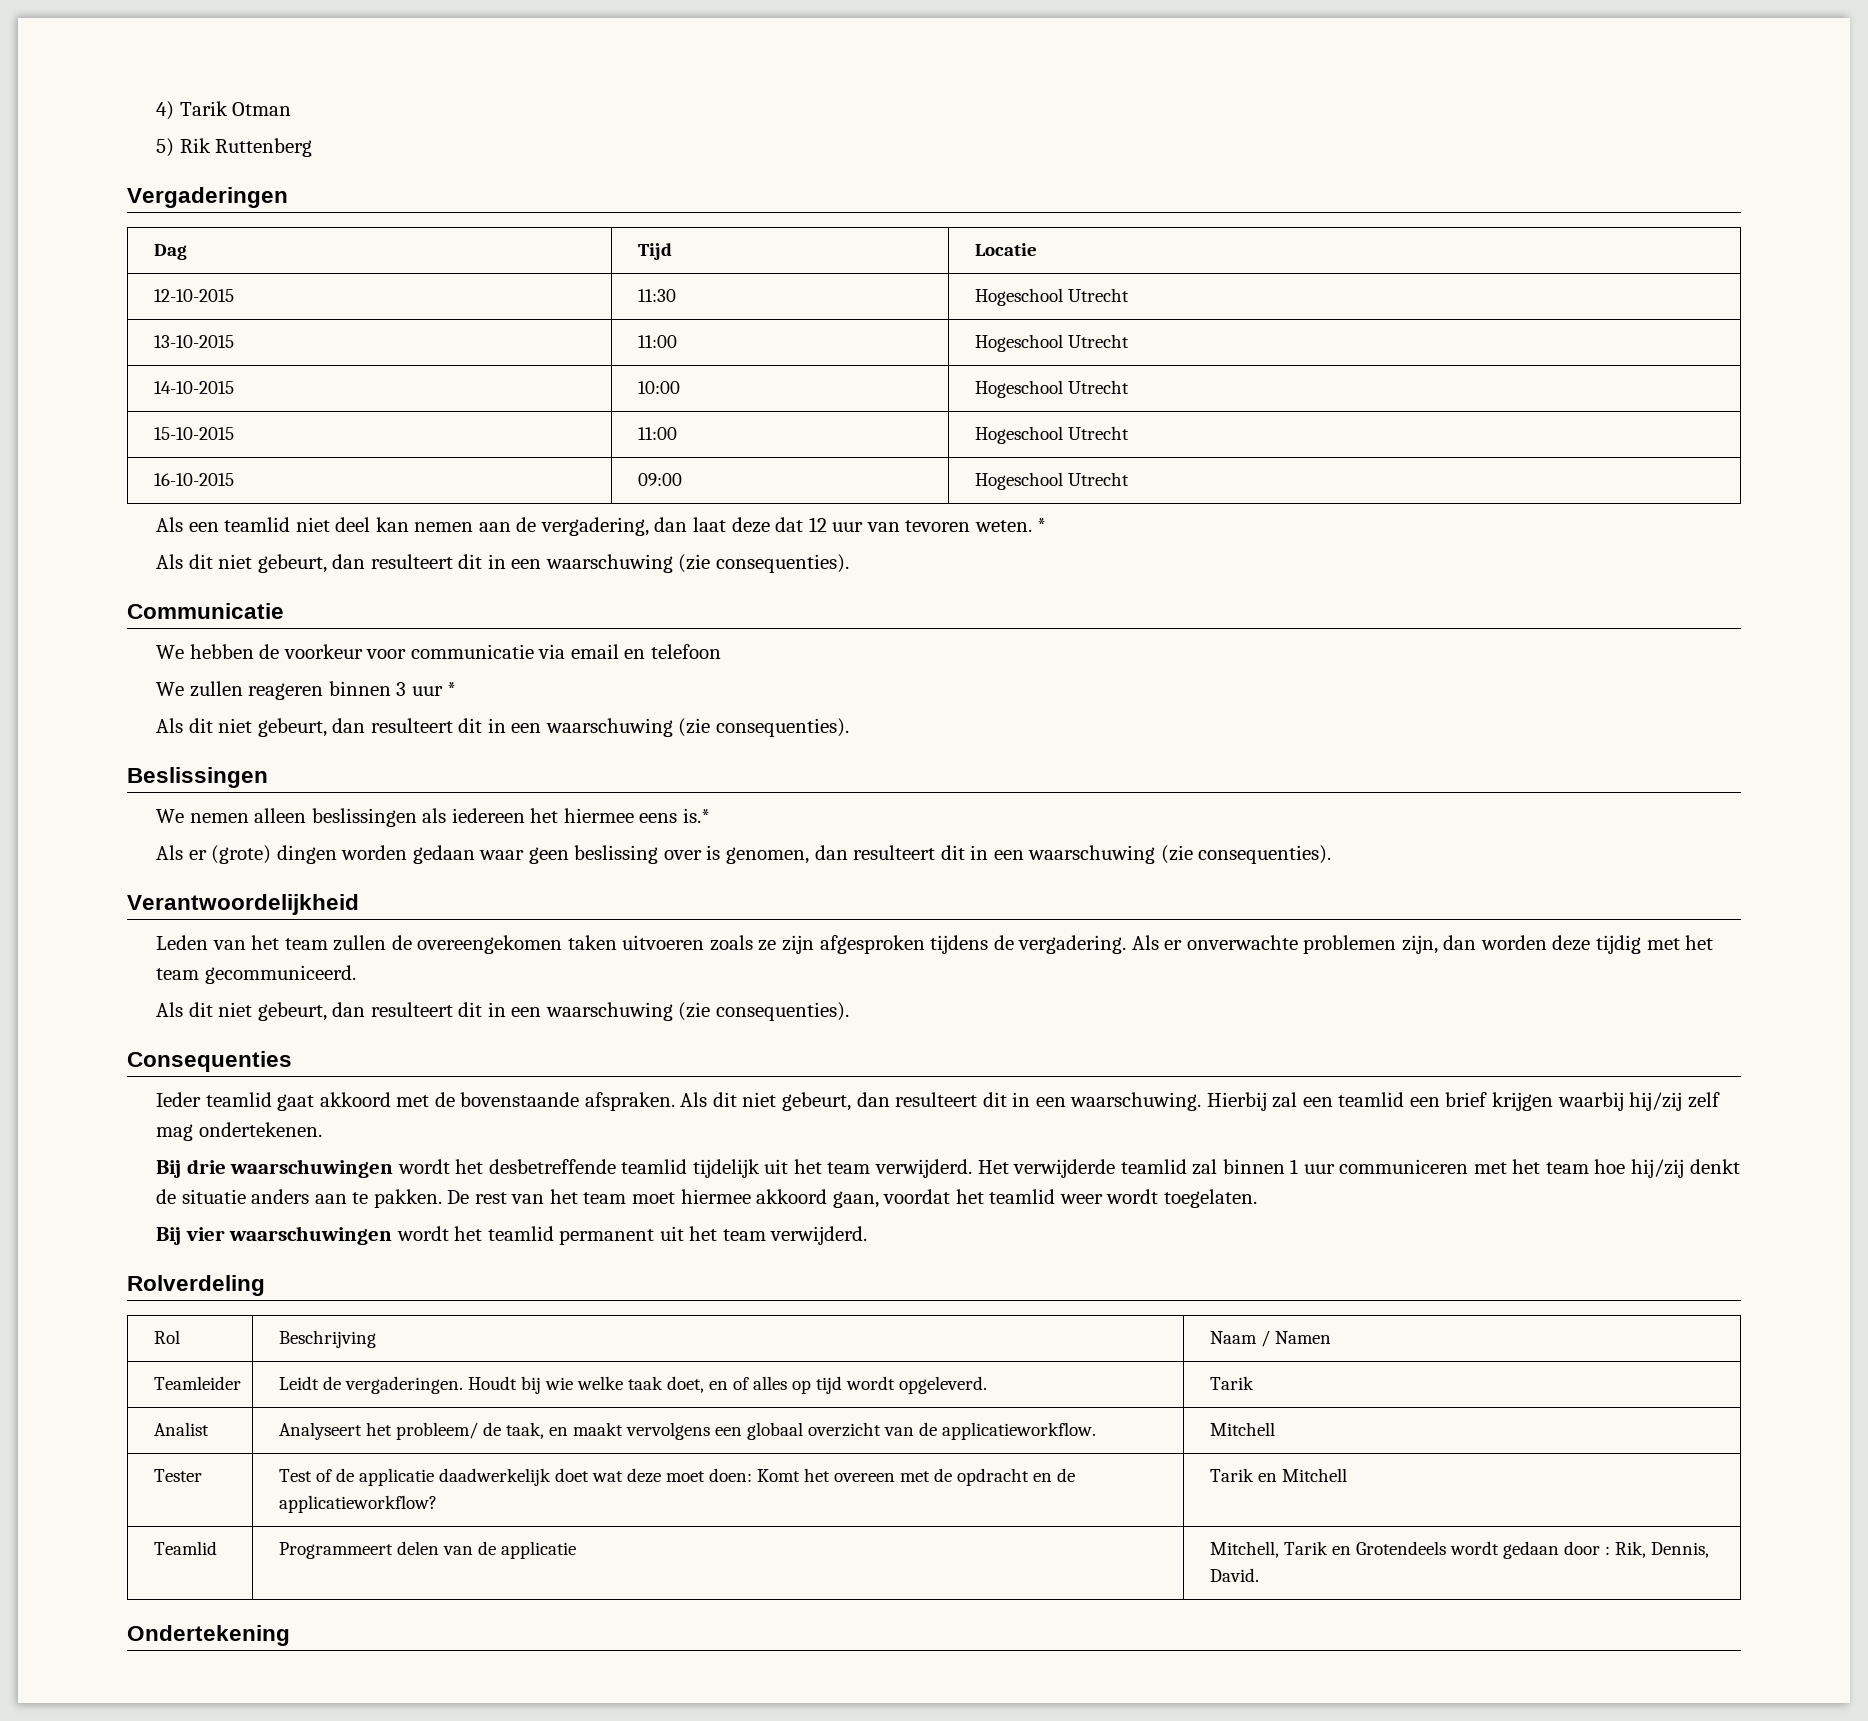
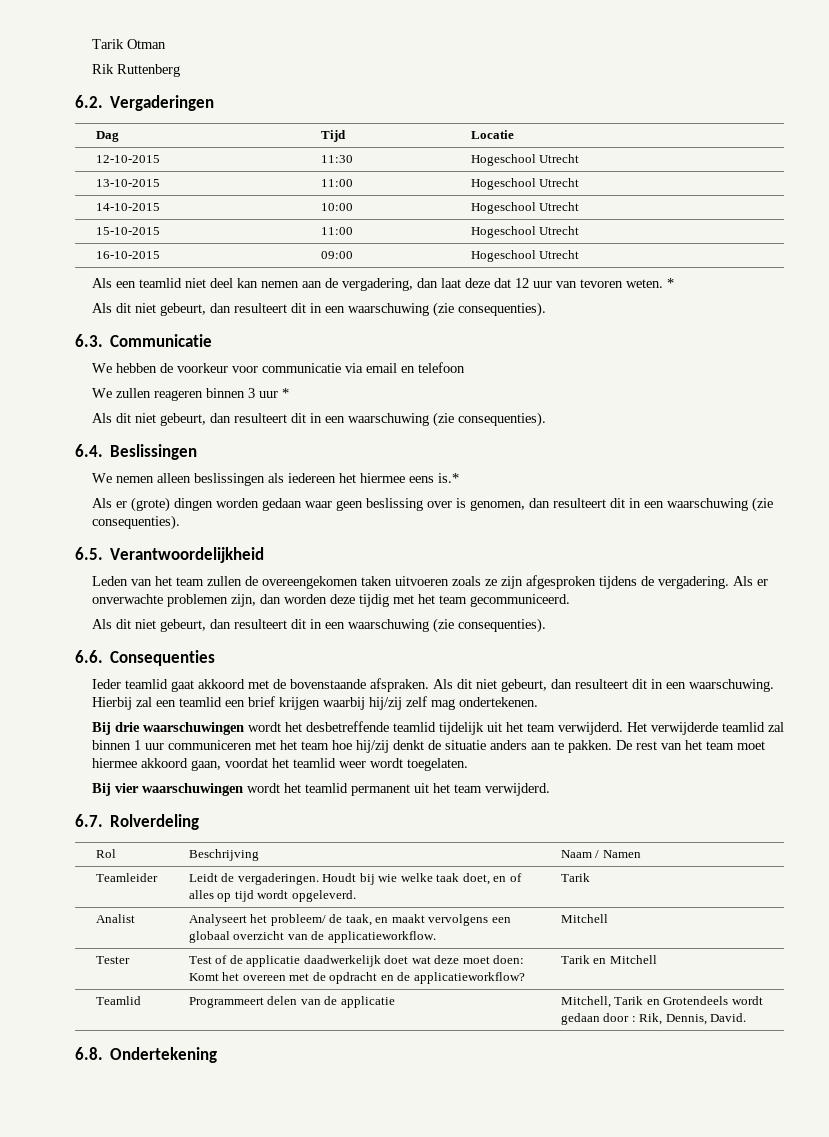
- 4) Tarik Otman
+ Tarik Otman
- 5) Rik Ruttenberg
+ Rik Ruttenberg
- Vergaderingen
+ 6.2. Vergaderingen
- Communicatie
+ 6.3. Communicatie
- Beslissingen
+ 6.4. Beslissingen
- Verantwoordelijkheid
+ 6.5. Verantwoordelijkheid
- Consequenties
+ 6.6. Consequenties
- Rolverdeling
+ 6.7. Rolverdeling
- Ondertekening
+ 6.8. Ondertekening

